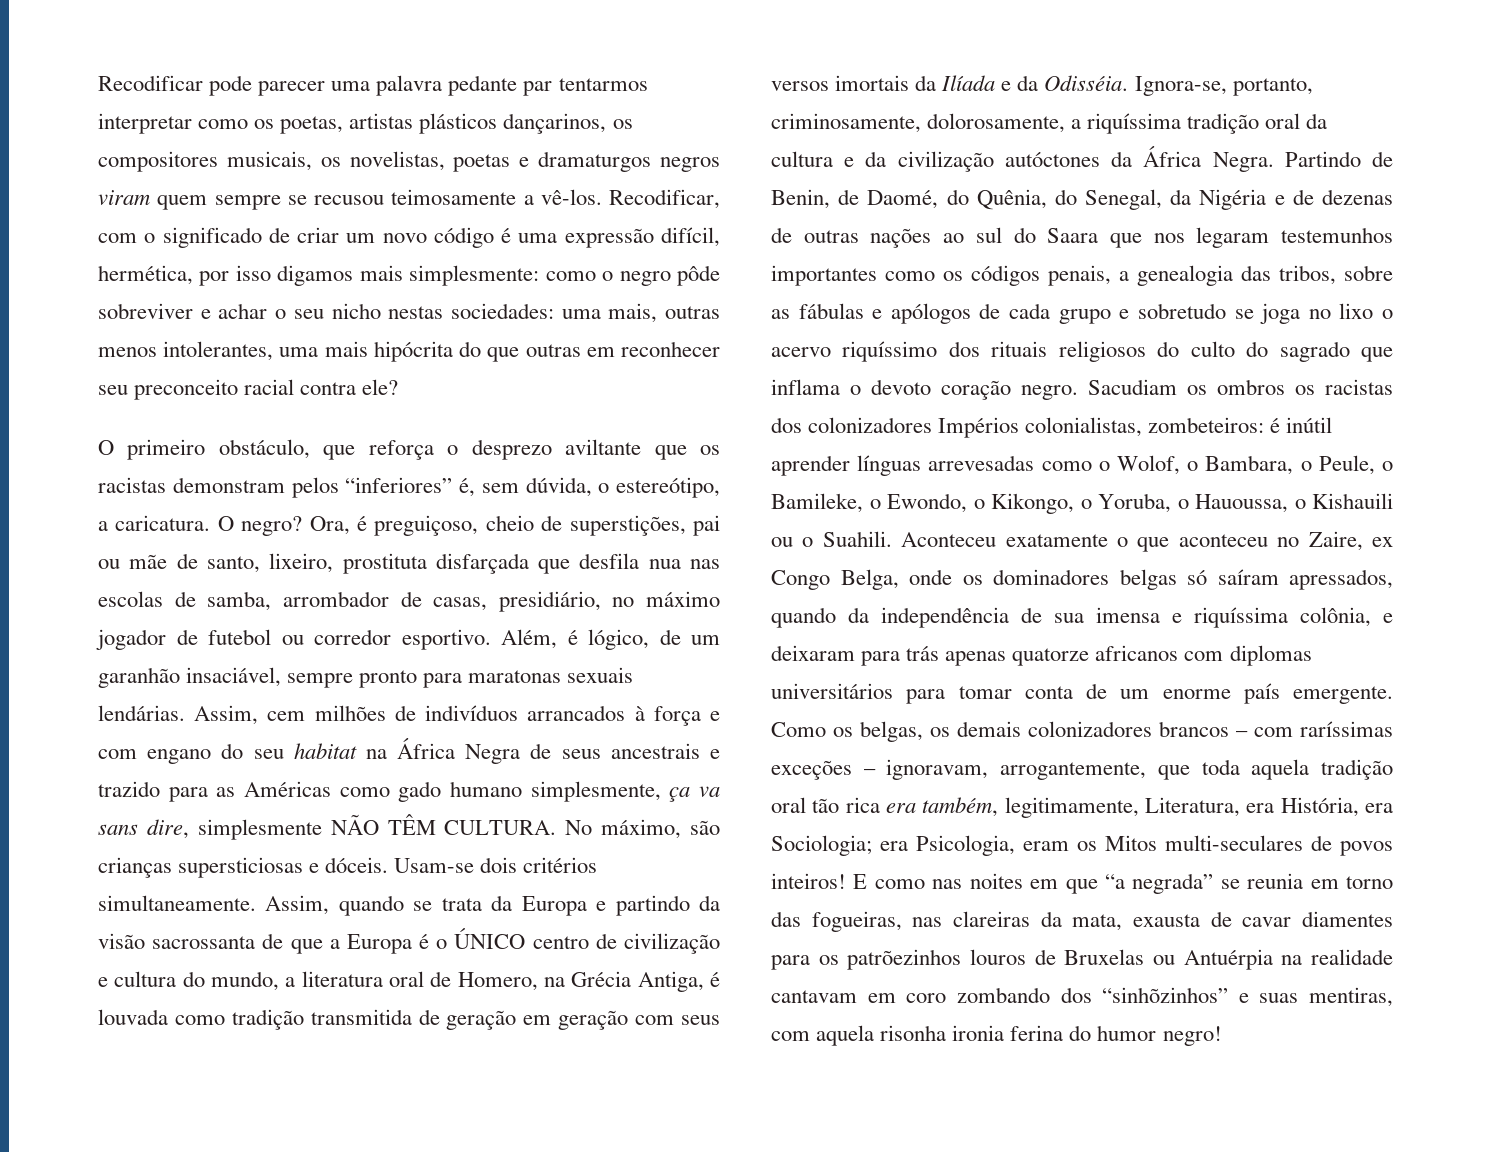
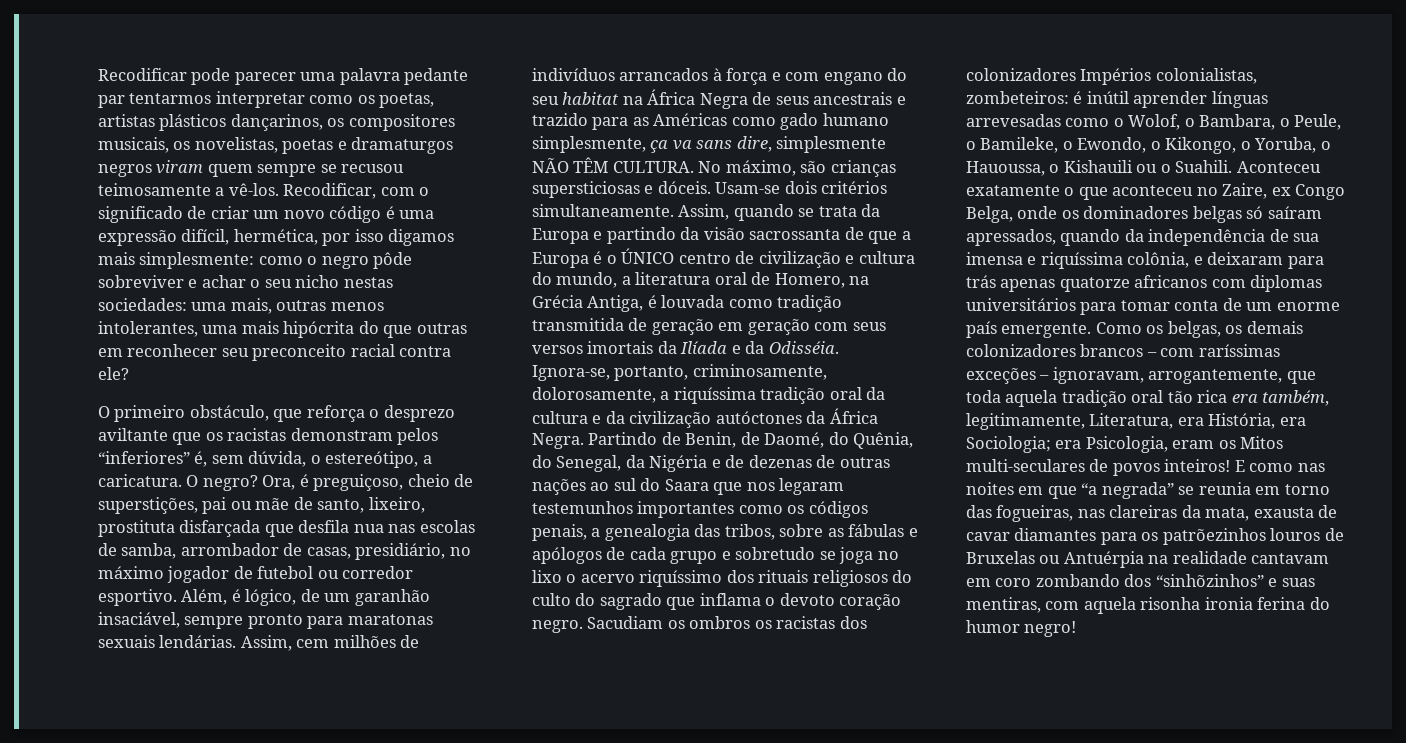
- E como nas noites em que “a negrada” se reunia em torno das fogueiras, nas clareiras da mata, exausta de cavar diamentes para os patrõezinhos louros de Bruxelas ou Antuérpia na realidade cantavam em coro zombando dos “sinhõzinhos” e suas mentiras, com aquela risonha ironia ferina do humor negro!
+ E como nas noites em que “a negrada” se reunia em torno das fogueiras, nas clareiras da mata, exausta de cavar diamantes para os patrõezinhos louros de Bruxelas ou Antuérpia na realidade cantavam em coro zombando dos “sinhõzinhos” e suas mentiras, com aquela risonha ironia ferina do humor negro!

